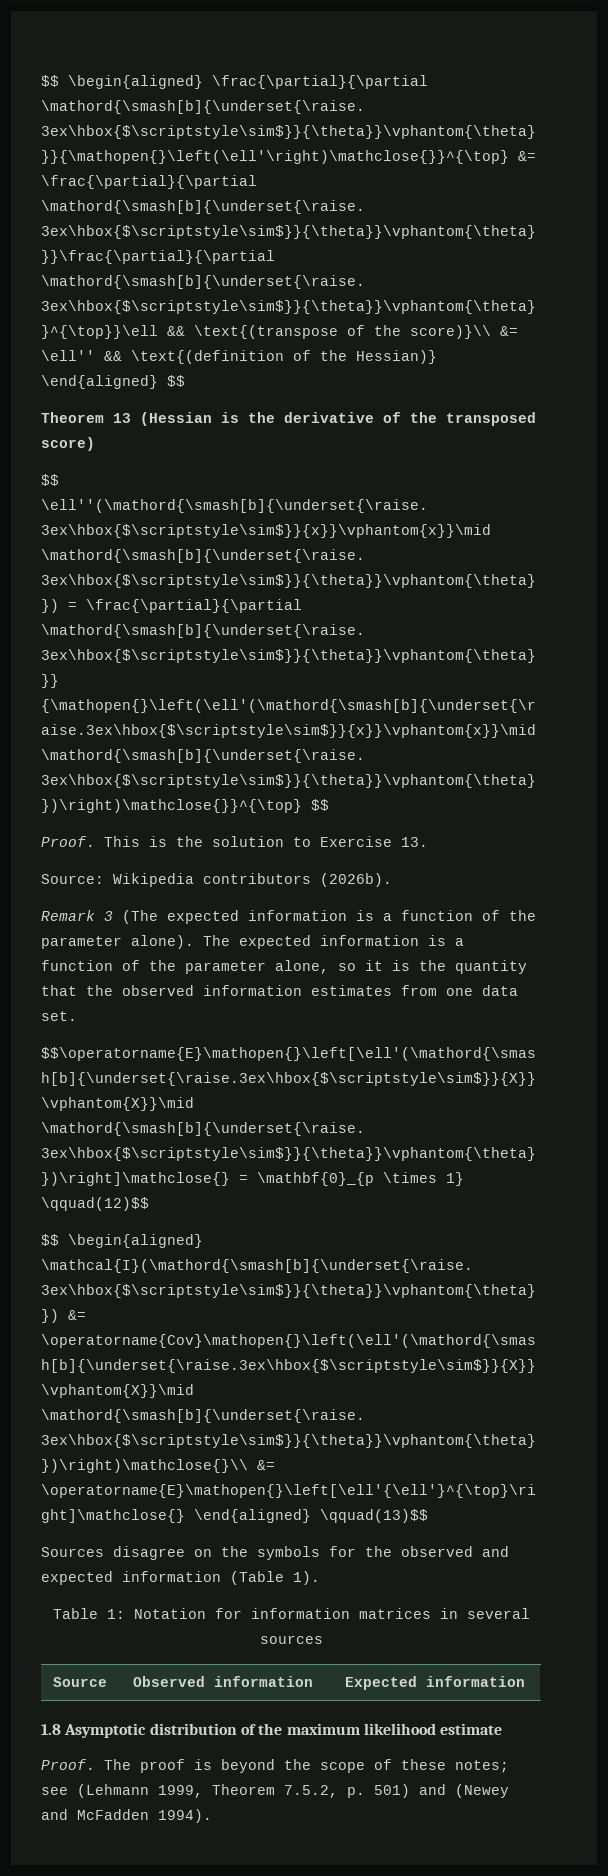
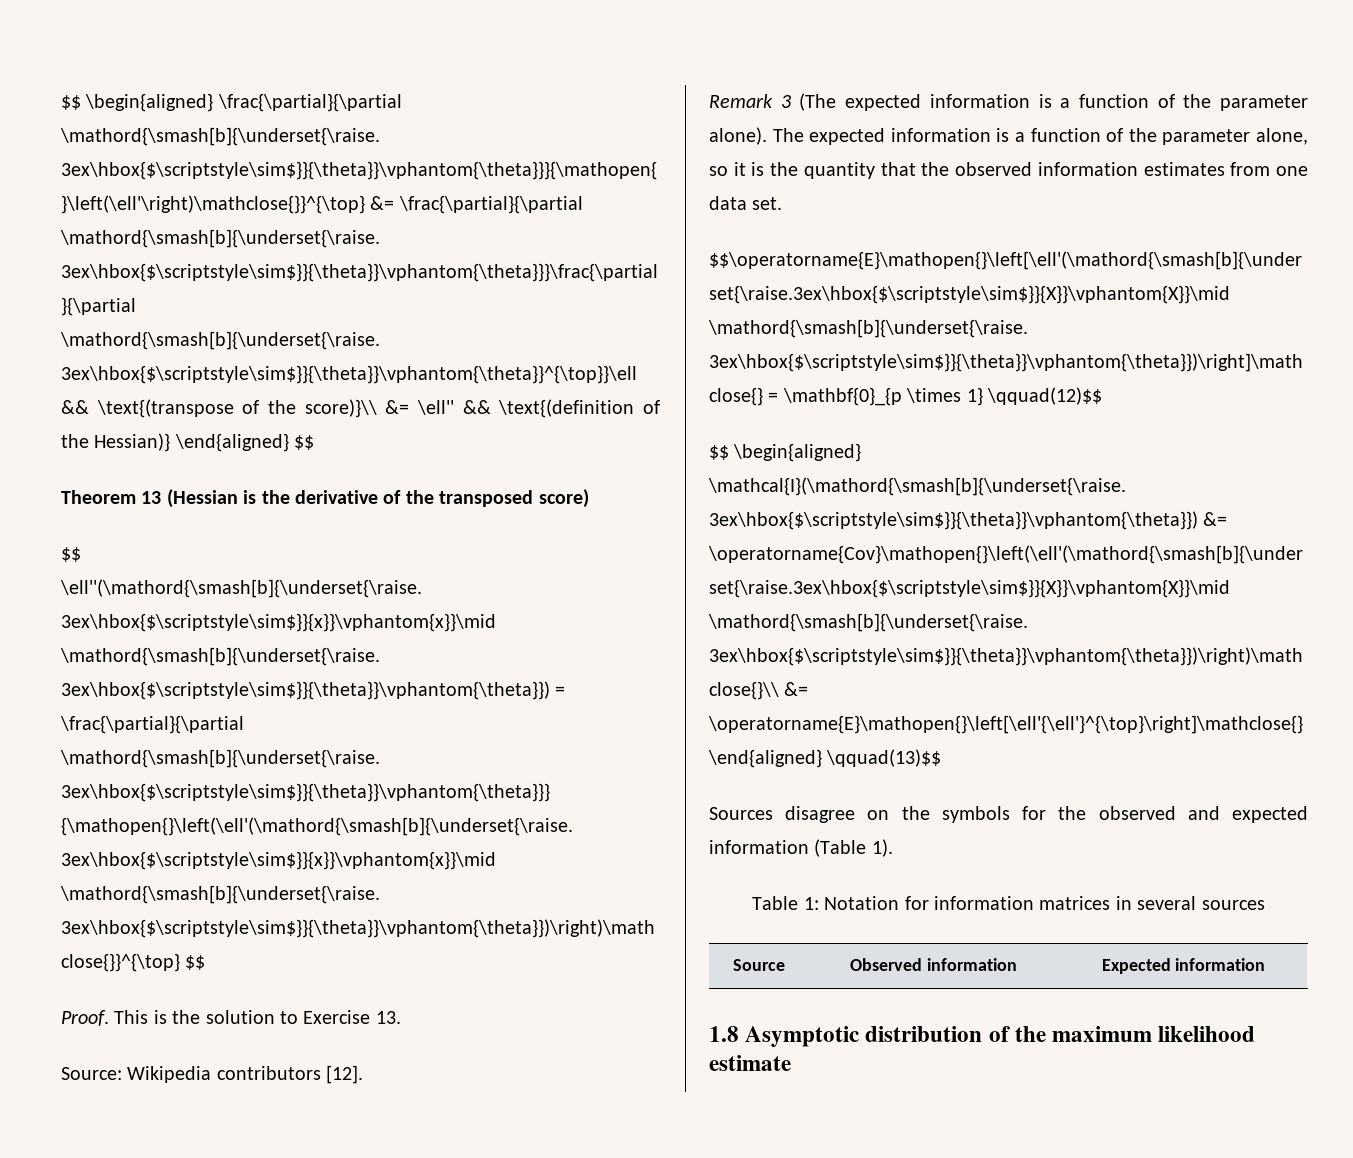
- Source: Wikipedia contributors (2026b).
+ Source: Wikipedia contributors [12].
- Proof. The proof is beyond the scope of these notes; see (Lehmann 1999, Theorem 7.5.2, p. 501) and (Newey and McFadden 1994).

